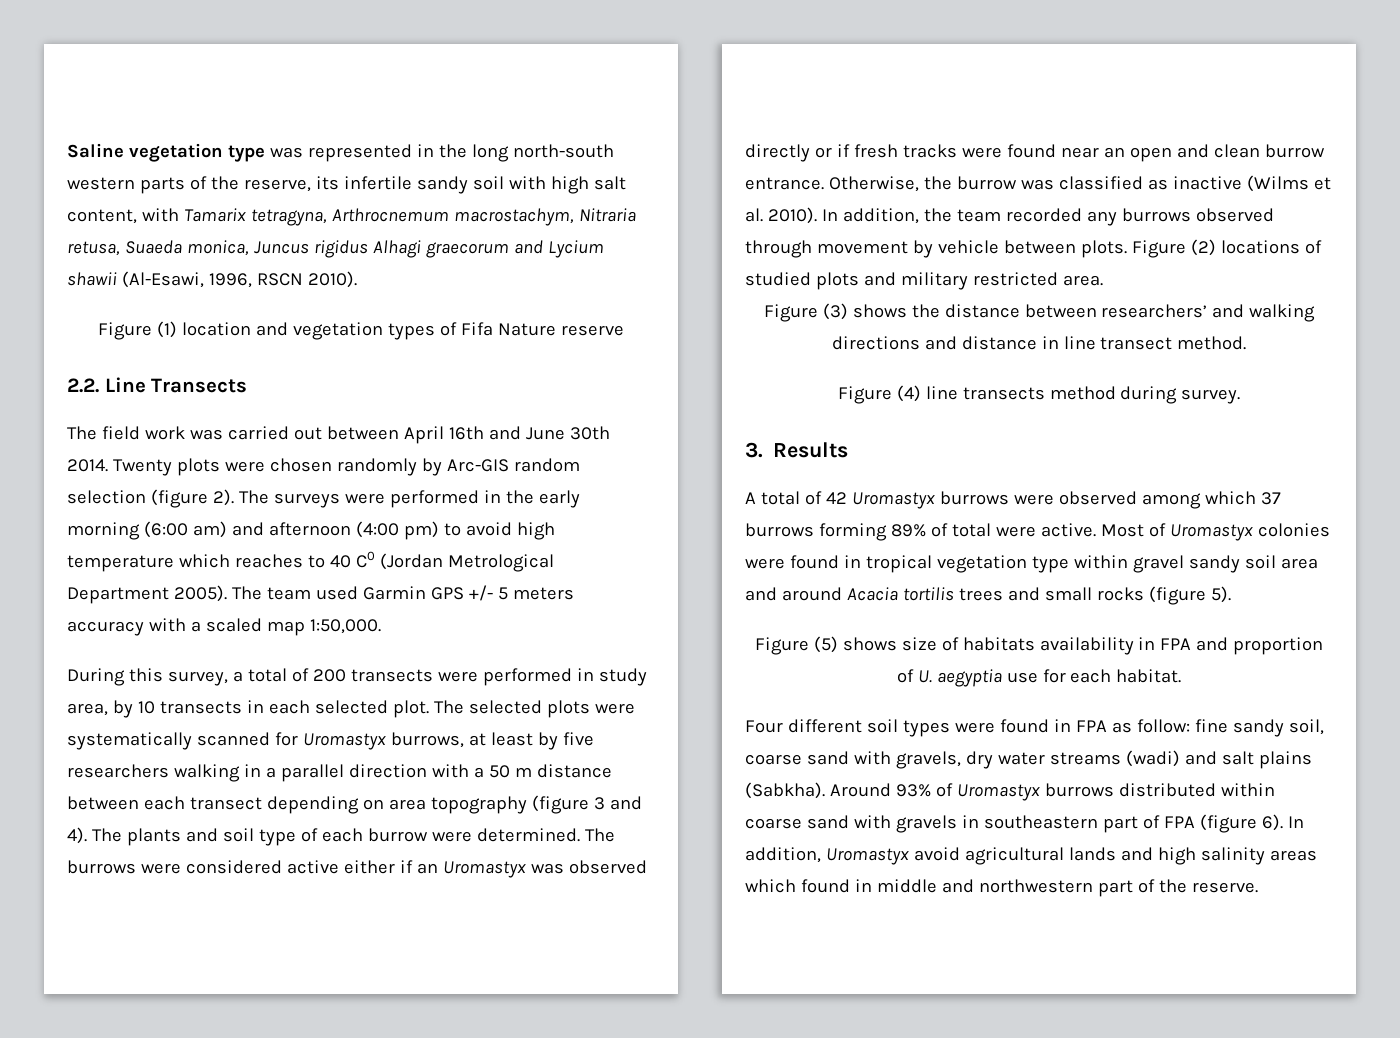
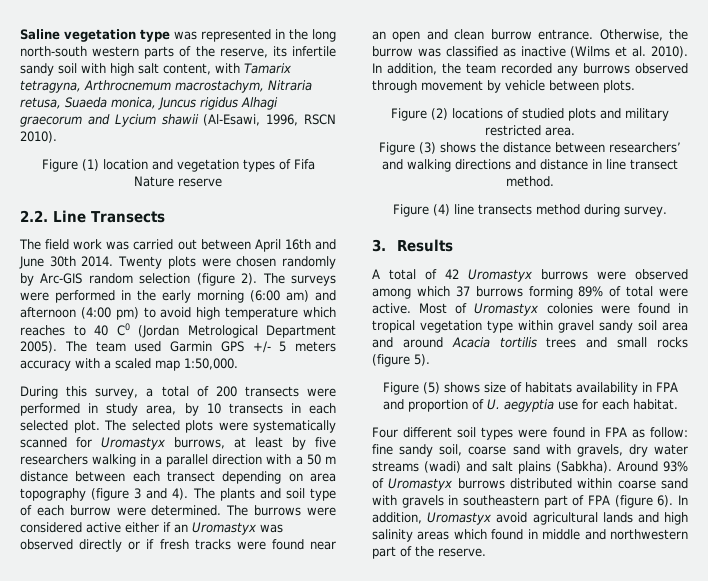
- In addition, the team recorded any burrows observed through movement by vehicle between plots. Figure (2) locations of studied plots and military restricted area.
+ In addition, the team recorded any burrows observed through movement by vehicle between plots.
+ Figure (2) locations of studied plots and military restricted area.

